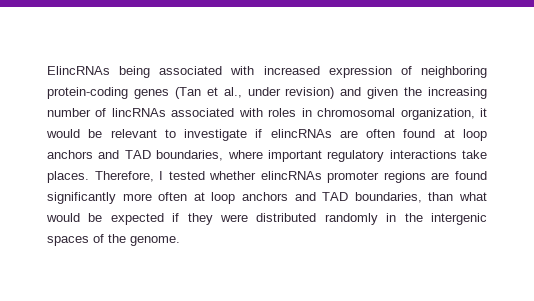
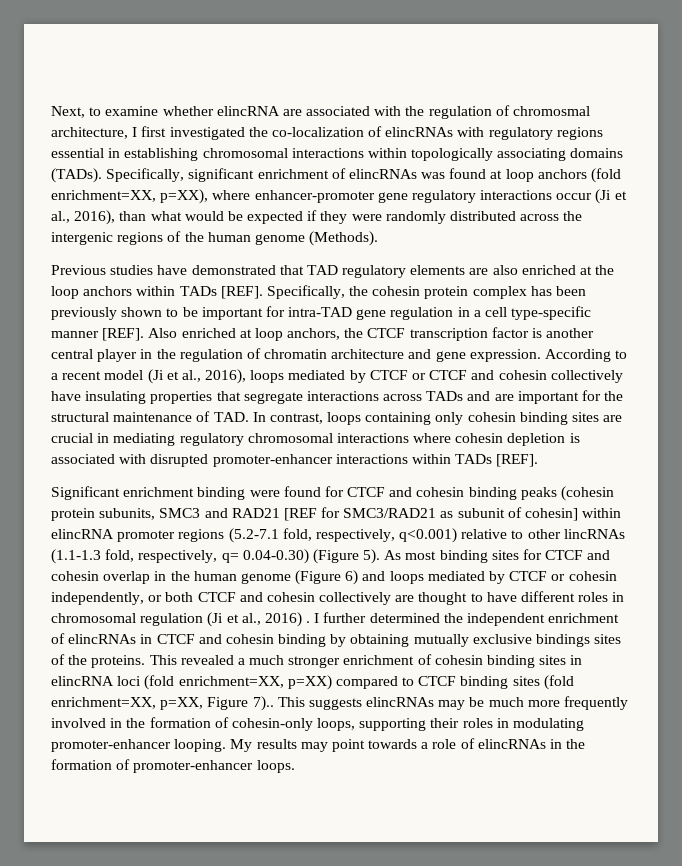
- ElincRNAs being associated with increased expression of neighboring protein-coding genes (Tan et al., under revision) and given the increasing number of lincRNAs associated with roles in chromosomal organization, it would be relevant to investigate if elincRNAs are often found at loop anchors and TAD boundaries, where important regulatory interactions take places. Therefore, I tested whether elincRNAs promoter regions are found significantly more often at loop anchors and TAD boundaries, than what would be expected if they were distributed randomly in the intergenic spaces of the genome.
+ Next, to examine whether elincRNA are associated with the regulation of chromosmal architecture, I first investigated the co-localization of elincRNAs with regulatory regions essential in establishing chromosomal interactions within topologically associating domains (TADs). Specifically, significant enrichment of elincRNAs was found at loop anchors (fold enrichment=XX, p=XX), where enhancer-promoter gene regulatory interactions occur (Ji et al., 2016), than what would be expected if they were randomly distributed across the intergenic regions of the human genome (Methods).
+ Previous studies have demonstrated that TAD regulatory elements are also enriched at the loop anchors within TADs [REF]. Specifically, the cohesin protein complex has been previously shown to be important for intra-TAD gene regulation in a cell type-specific manner [REF]. Also enriched at loop anchors, the CTCF transcription factor is another central player in the regulation of chromatin architecture and gene expression. According to a recent model (Ji et al., 2016), loops mediated by CTCF or CTCF and cohesin collectively have insulating properties that segregate interactions across TADs and are important for the structural maintenance of TAD. In contrast, loops containing only cohesin binding sites are crucial in mediating regulatory chromosomal interactions where cohesin depletion is associated with disrupted promoter-enhancer interactions within TADs [REF].
+ Significant enrichment binding were found for CTCF and cohesin binding peaks (cohesin protein subunits, SMC3 and RAD21 [REF for SMC3/RAD21 as subunit of cohesin] within elincRNA promoter regions (5.2-7.1 fold, respectively, q<0.001) relative to other lincRNAs (1.1-1.3 fold, respectively, q= 0.04-0.30) (Figure 5). As most binding sites for CTCF and cohesin overlap in the human genome (Figure 6) and loops mediated by CTCF or cohesin independently, or both CTCF and cohesin collectively are thought to have different roles in chromosomal regulation (Ji et al., 2016) . I further determined the independent enrichment of elincRNAs in CTCF and cohesin binding by obtaining mutually exclusive bindings sites of the proteins. This revealed a much stronger enrichment of cohesin binding sites in elincRNA loci (fold enrichment=XX, p=XX) compared to CTCF binding sites (fold enrichment=XX, p=XX, Figure 7).. This suggests elincRNAs may be much more frequently involved in the formation of cohesin-only loops, supporting their roles in modulating promoter-enhancer looping. My results may point towards a role of elincRNAs in the formation of promoter-enhancer loops.

